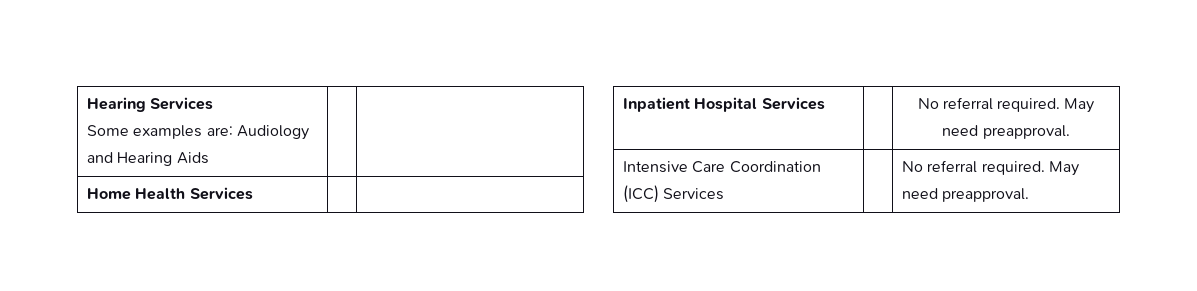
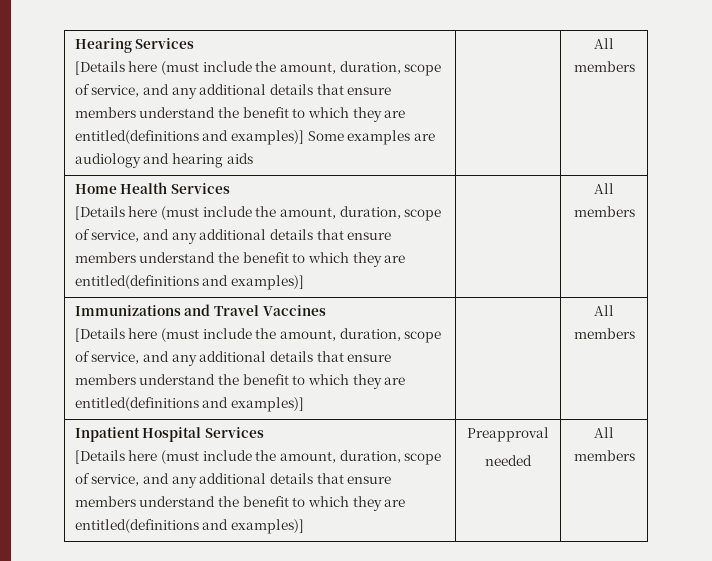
  Hearing Services
- Some examples are: Audiology and Hearing Aids | |
- Home Health Services | |
- Inpatient Hospital Services | | No referral required. May need preapproval.
- Intensive Care Coordination (ICC) Services | | No referral required. May need preapproval.
+ [Details here (must include the amount, duration, scope of service, and any additional details that ensure members understand the benefit to which they are entitled(definitions and examples)] Some examples are audiology and hearing aids | | All members
+ Home Health Services
+ [Details here (must include the amount, duration, scope of service, and any additional details that ensure members understand the benefit to which they are entitled(definitions and examples)] | | All members
+ Immunizations and Travel Vaccines
+ [Details here (must include the amount, duration, scope of service, and any additional details that ensure members understand the benefit to which they are entitled(definitions and examples)] | | All members
+ Inpatient Hospital Services
+ [Details here (must include the amount, duration, scope of service, and any additional details that ensure members understand the benefit to which they are entitled(definitions and examples)] | Preapproval
+ needed | All members

